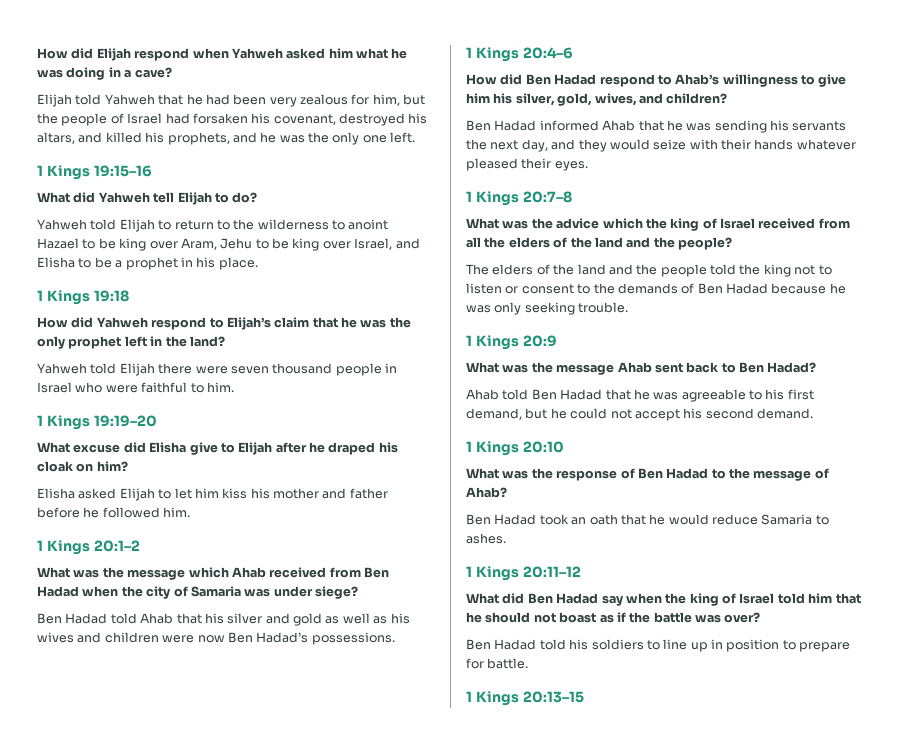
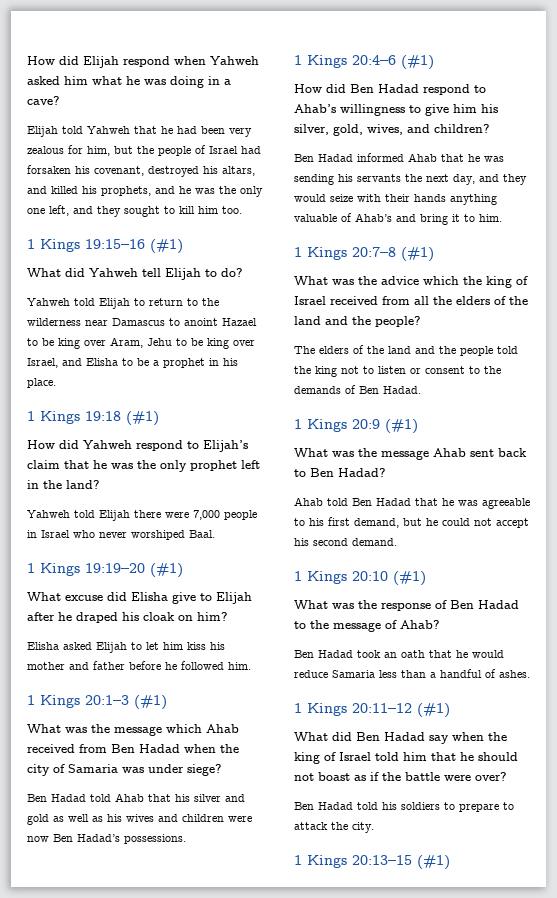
- Elijah told Yahweh that he had been very zealous for him, but the people of Israel had forsaken his covenant, destroyed his altars, and killed his prophets, and he was the only one left.
+ Elijah told Yahweh that he had been very zealous for him, but the people of Israel had forsaken his covenant, destroyed his altars, and killed his prophets, and he was the only one left, and they sought to kill him too.
- 1 Kings 19:15–16
+ 1 Kings 19:15–16 (#1)
- Yahweh told Elijah to return to the wilderness to anoint Hazael to be king over Aram, Jehu to be king over Israel, and Elisha to be a prophet in his place.
+ Yahweh told Elijah to return to the wilderness near Damascus to anoint Hazael to be king over Aram, Jehu to be king over Israel, and Elisha to be a prophet in his place.
- 1 Kings 19:18
+ 1 Kings 19:18 (#1)
- Yahweh told Elijah there were seven thousand people in Israel who were faithful to him.
+ Yahweh told Elijah there were 7,000 people in Israel who never worshiped Baal.
- 1 Kings 19:19–20
+ 1 Kings 19:19–20 (#1)
- 1 Kings 20:1–2
+ 1 Kings 20:1–3 (#1)
- 1 Kings 20:4–6
+ 1 Kings 20:4–6 (#1)
- Ben Hadad informed Ahab that he was sending his servants the next day, and they would seize with their hands whatever pleased their eyes.
+ Ben Hadad informed Ahab that he was sending his servants the next day, and they would seize with their hands anything valuable of Ahab’s and bring it to him.
- 1 Kings 20:7–8
+ 1 Kings 20:7–8 (#1)
- The elders of the land and the people told the king not to listen or consent to the demands of Ben Hadad because he was only seeking trouble.
+ The elders of the land and the people told the king not to listen or consent to the demands of Ben Hadad.
- 1 Kings 20:9
+ 1 Kings 20:9 (#1)
- 1 Kings 20:10
+ 1 Kings 20:10 (#1)
- Ben Hadad took an oath that he would reduce Samaria to ashes.
+ Ben Hadad took an oath that he would reduce Samaria less than a handful of ashes.
- 1 Kings 20:11–12
+ 1 Kings 20:11–12 (#1)
- What did Ben Hadad say when the king of Israel told him that he should not boast as if the battle was over?
+ What did Ben Hadad say when the king of Israel told him that he should not boast as if the battle were over?
- Ben Hadad told his soldiers to line up in position to prepare for battle.
+ Ben Hadad told his soldiers to prepare to attack the city.
- 1 Kings 20:13–15
+ 1 Kings 20:13–15 (#1)

